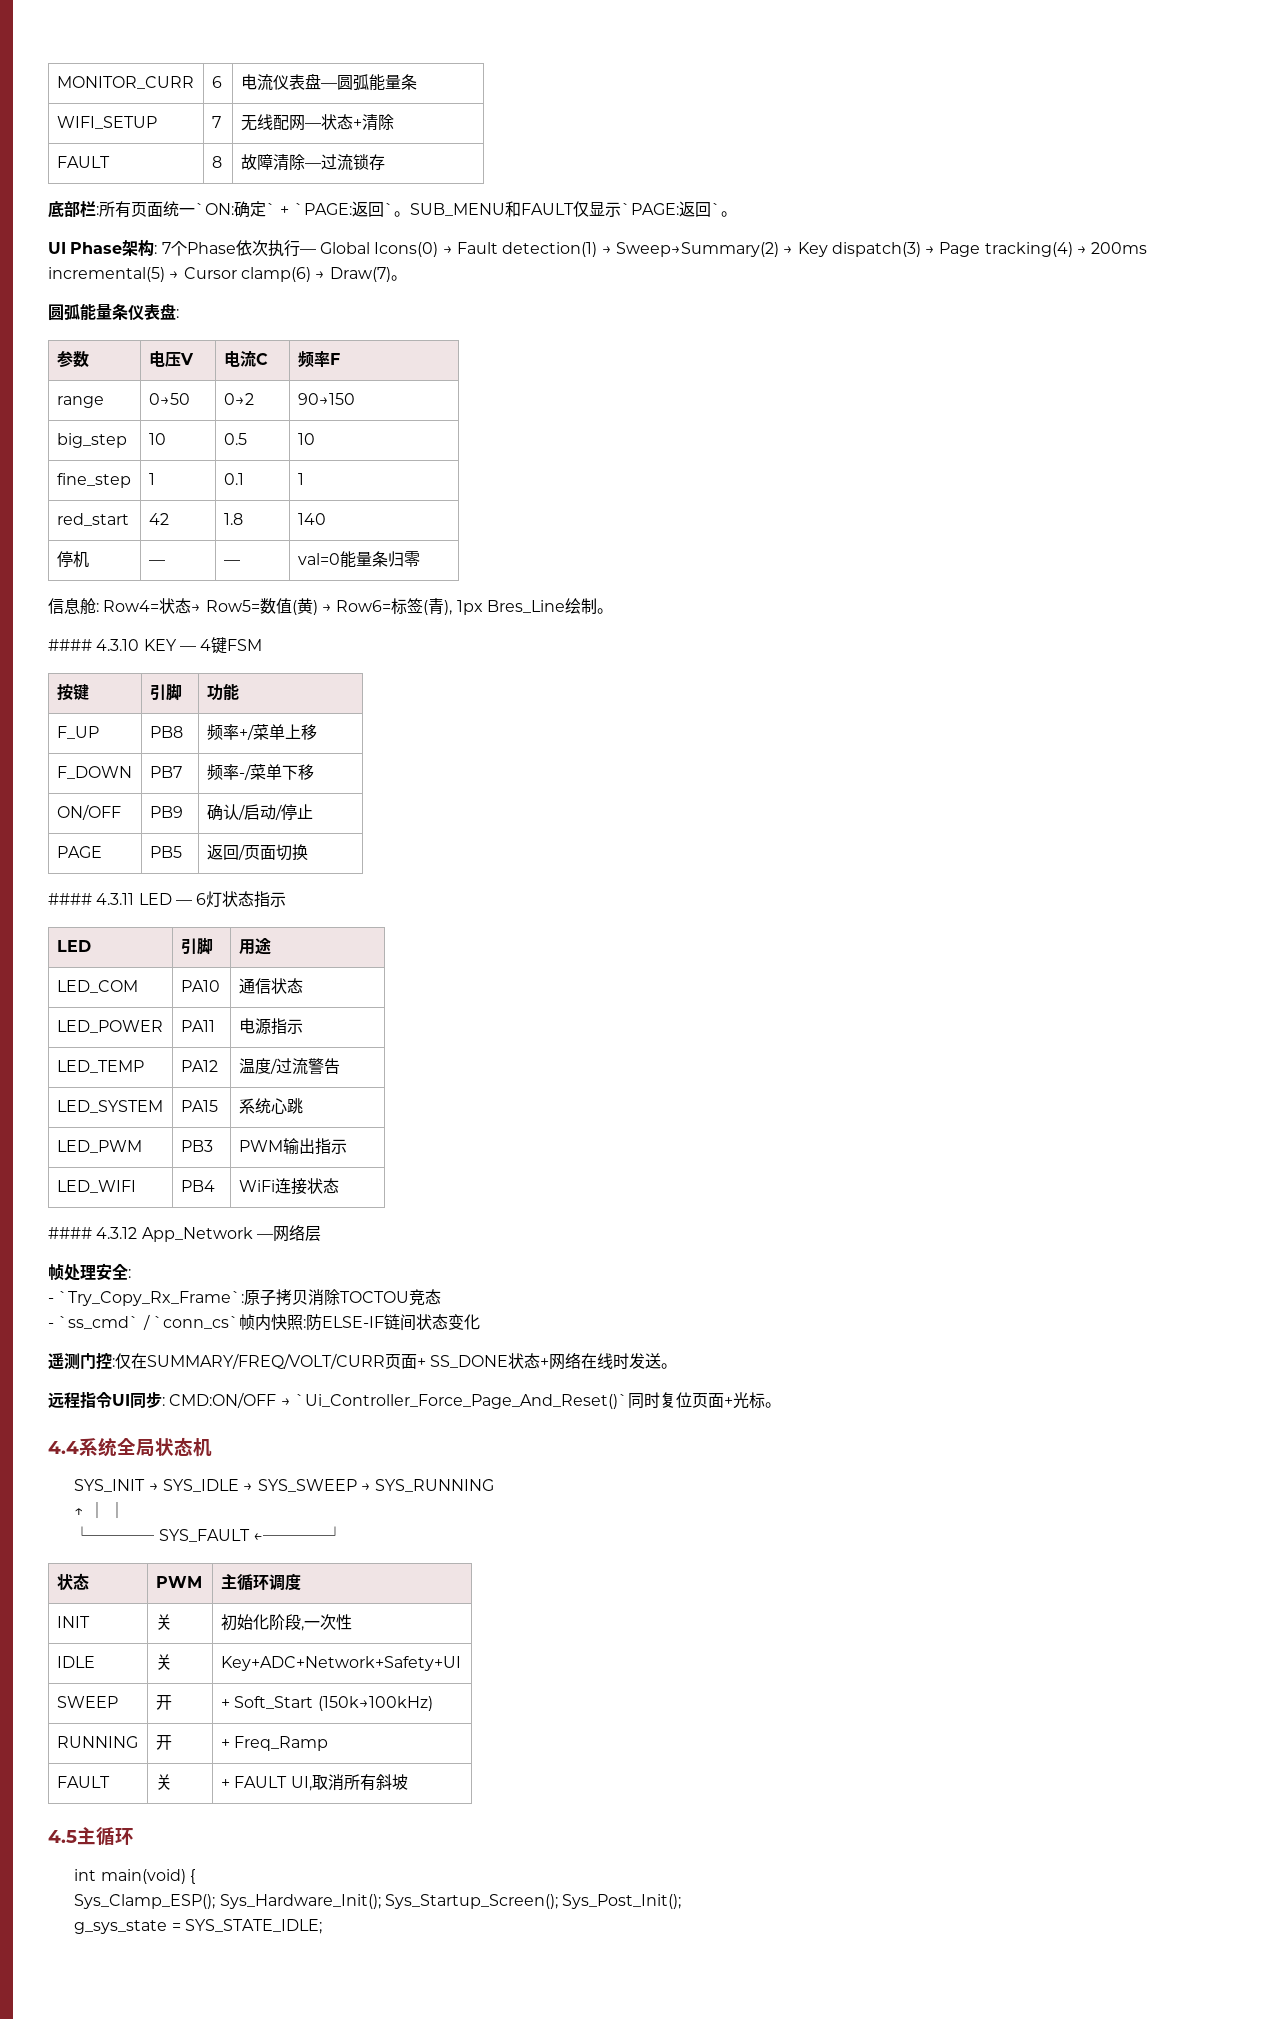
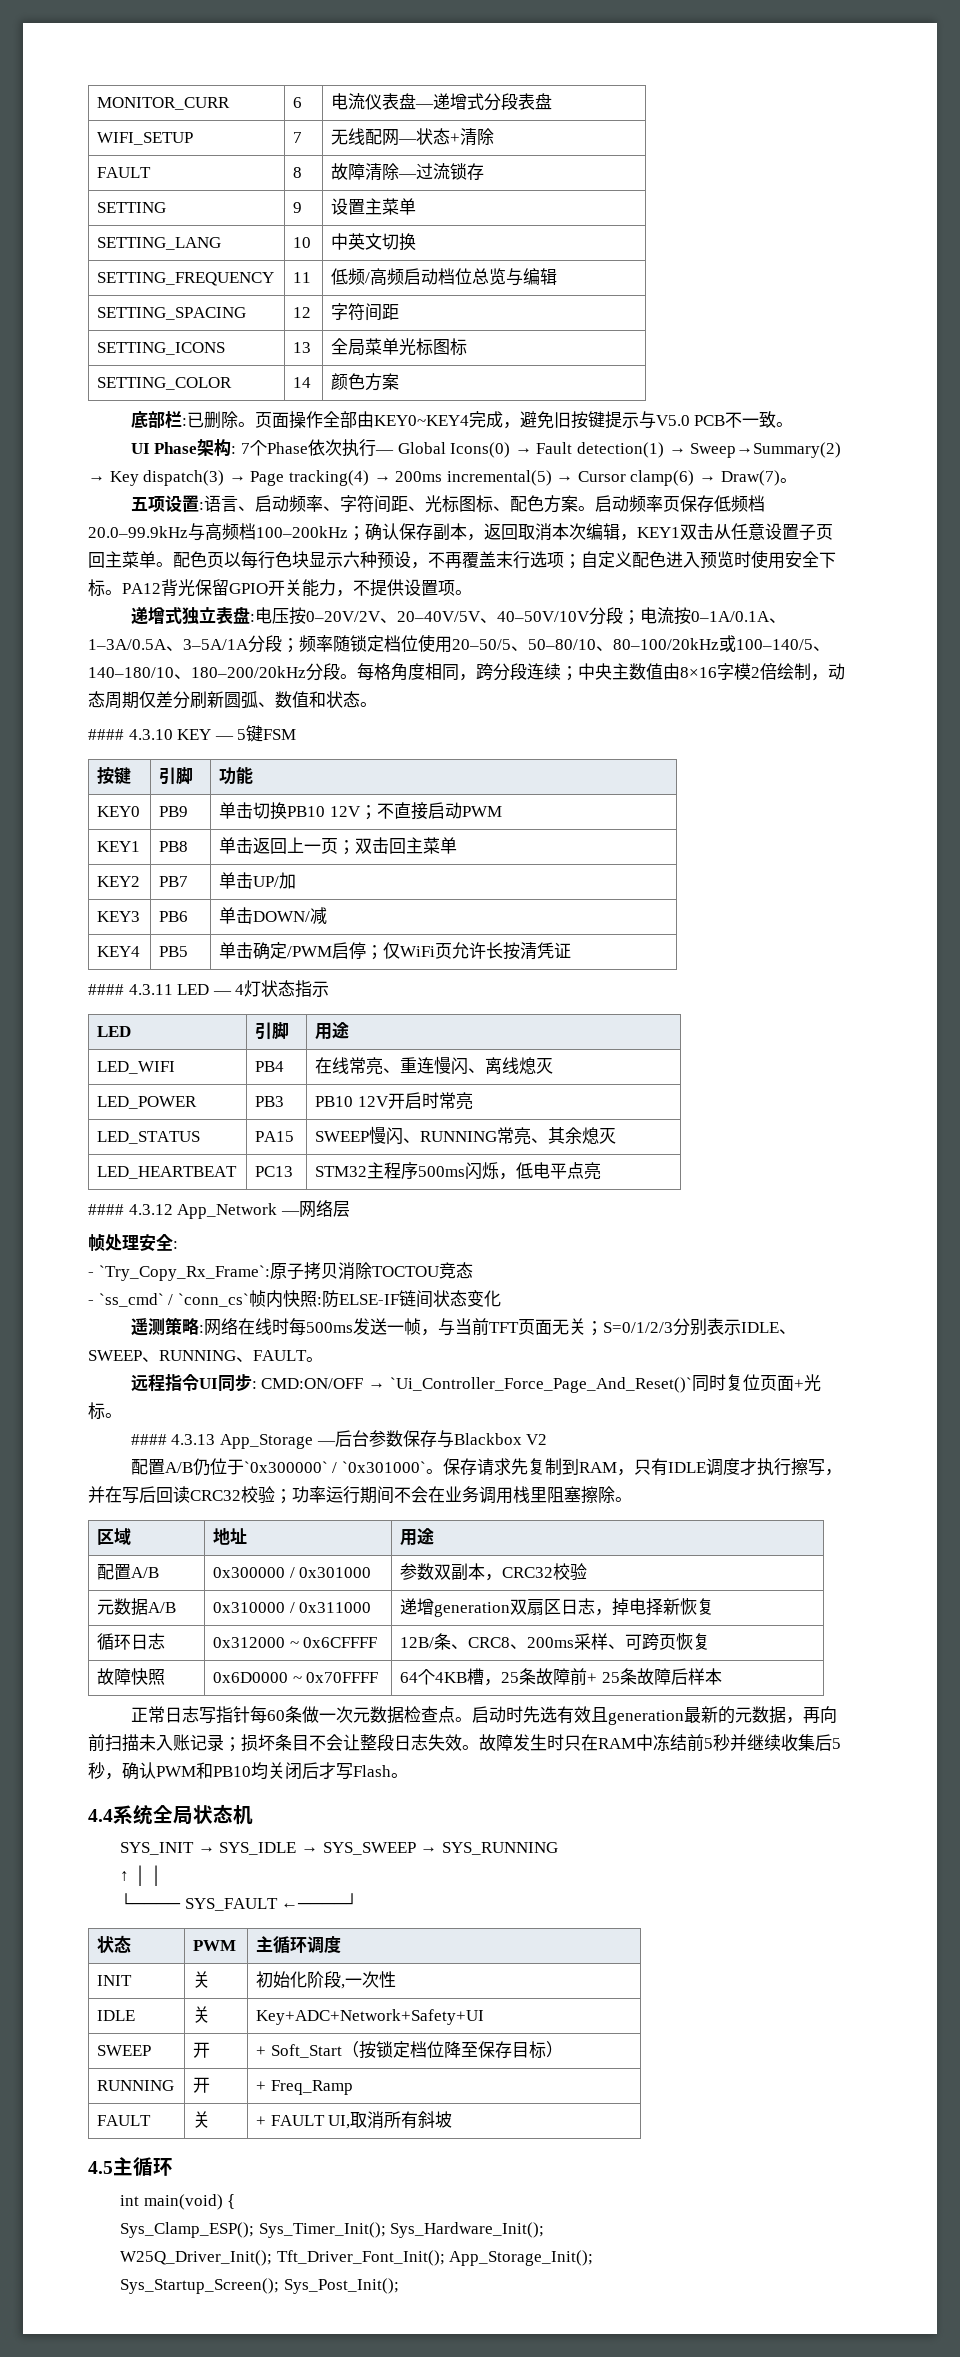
- MONITOR_CURR | 6 | 电流仪表盘—圆弧能量条
+ MONITOR_CURR | 6 | 电流仪表盘—递增式分段表盘
- 底部栏:所有页面统一`ON:确定` + `PAGE:返回`。SUB_MENU和FAULT仅显示`PAGE:返回`。
+ SETTING | 9 | 设置主菜单
+ SETTING_LANG | 10 | 中英文切换
+ SETTING_FREQUENCY | 11 | 低频/高频启动档位总览与编辑
+ SETTING_SPACING | 12 | 字符间距
+ SETTING_ICONS | 13 | 全局菜单光标图标
+ SETTING_COLOR | 14 | 颜色方案
+ 底部栏:已删除。页面操作全部由KEY0~KEY4完成，避免旧按键提示与V5.0 PCB不一致。
- 圆弧能量条仪表盘:
- 参数 | 电压V | 电流C | 频率F
- range | 0→50 | 0→2 | 90→150
- big_step | 10 | 0.5 | 10
- fine_step | 1 | 0.1 | 1
- red_start | 42 | 1.8 | 140
- 停机 | — | — | val=0能量条归零
- 信息舱: Row4=状态→ Row5=数值(黄) → Row6=标签(青), 1px Bres_Line绘制。
+ 五项设置:语言、启动频率、字符间距、光标图标、配色方案。启动频率页保存低频档20.0–99.9kHz与高频档100–200kHz；确认保存副本，返回取消本次编辑，KEY1双击从任意设置子页回主菜单。配色页以每行色块显示六种预设，不再覆盖末行选项；自定义配色进入预览时使用安全下标。PA12背光保留GPIO开关能力，不提供设置项。
+ 递增式独立表盘:电压按0–20V/2V、20–40V/5V、40–50V/10V分段；电流按0–1A/0.1A、1–3A/0.5A、3–5A/1A分段；频率随锁定档位使用20–50/5、50–80/10、80–100/20kHz或100–140/5、140–180/10、180–200/20kHz分段。每格角度相同，跨分段连续；中央主数值由8×16字模2倍绘制，动态周期仅差分刷新圆弧、数值和状态。
- #### 4.3.10 KEY — 4键FSM
+ #### 4.3.10 KEY — 5键FSM
- F_UP | PB8 | 频率+/菜单上移
- F_DOWN | PB7 | 频率-/菜单下移
- ON/OFF | PB9 | 确认/启动/停止
- PAGE | PB5 | 返回/页面切换
+ KEY0 | PB9 | 单击切换PB10 12V；不直接启动PWM
+ KEY1 | PB8 | 单击返回上一页；双击回主菜单
+ KEY2 | PB7 | 单击UP/加
+ KEY3 | PB6 | 单击DOWN/减
+ KEY4 | PB5 | 单击确定/PWM启停；仅WiFi页允许长按清凭证
- #### 4.3.11 LED — 6灯状态指示
+ #### 4.3.11 LED — 4灯状态指示
- LED_COM | PA10 | 通信状态
- LED_POWER | PA11 | 电源指示
- LED_TEMP | PA12 | 温度/过流警告
- LED_SYSTEM | PA15 | 系统心跳
- LED_PWM | PB3 | PWM输出指示
- LED_WIFI | PB4 | WiFi连接状态
+ LED_WIFI | PB4 | 在线常亮、重连慢闪、离线熄灭
+ LED_POWER | PB3 | PB10 12V开启时常亮
+ LED_STATUS | PA15 | SWEEP慢闪、RUNNING常亮、其余熄灭
+ LED_HEARTBEAT | PC13 | STM32主程序500ms闪烁，低电平点亮
- 遥测门控:仅在SUMMARY/FREQ/VOLT/CURR页面+ SS_DONE状态+网络在线时发送。
+ 遥测策略:网络在线时每500ms发送一帧，与当前TFT页面无关；S=0/1/2/3分别表示IDLE、SWEEP、RUNNING、FAULT。
+ #### 4.3.13 App_Storage —后台参数保存与Blackbox V2
+ 配置A/B仍位于`0x300000` / `0x301000`。保存请求先复制到RAM，只有IDLE调度才执行擦写，并在写后回读CRC32校验；功率运行期间不会在业务调用栈里阻塞擦除。
+ 区域 | 地址 | 用途
+ 配置A/B | 0x300000 / 0x301000 | 参数双副本，CRC32校验
+ 元数据A/B | 0x310000 / 0x311000 | 递增generation双扇区日志，掉电择新恢复
+ 循环日志 | 0x312000 ~ 0x6CFFFF | 12B/条、CRC8、200ms采样、可跨页恢复
+ 故障快照 | 0x6D0000 ~ 0x70FFFF | 64个4KB槽，25条故障前+ 25条故障后样本
+ 正常日志写指针每60条做一次元数据检查点。启动时先选有效且generation最新的元数据，再向前扫描未入账记录；损坏条目不会让整段日志失效。故障发生时只在RAM中冻结前5秒并继续收集后5秒，确认PWM和PB10均关闭后才写Flash。
- SWEEP | 开 | + Soft_Start (150k→100kHz)
+ SWEEP | 开 | + Soft_Start（按锁定档位降至保存目标）
- Sys_Clamp_ESP(); Sys_Hardware_Init(); Sys_Startup_Screen(); Sys_Post_Init();
+ Sys_Clamp_ESP(); Sys_Timer_Init(); Sys_Hardware_Init();
+ W25Q_Driver_Init(); Tft_Driver_Font_Init(); App_Storage_Init();
+ Sys_Startup_Screen(); Sys_Post_Init();
- g_sys_state = SYS_STATE_IDLE;

